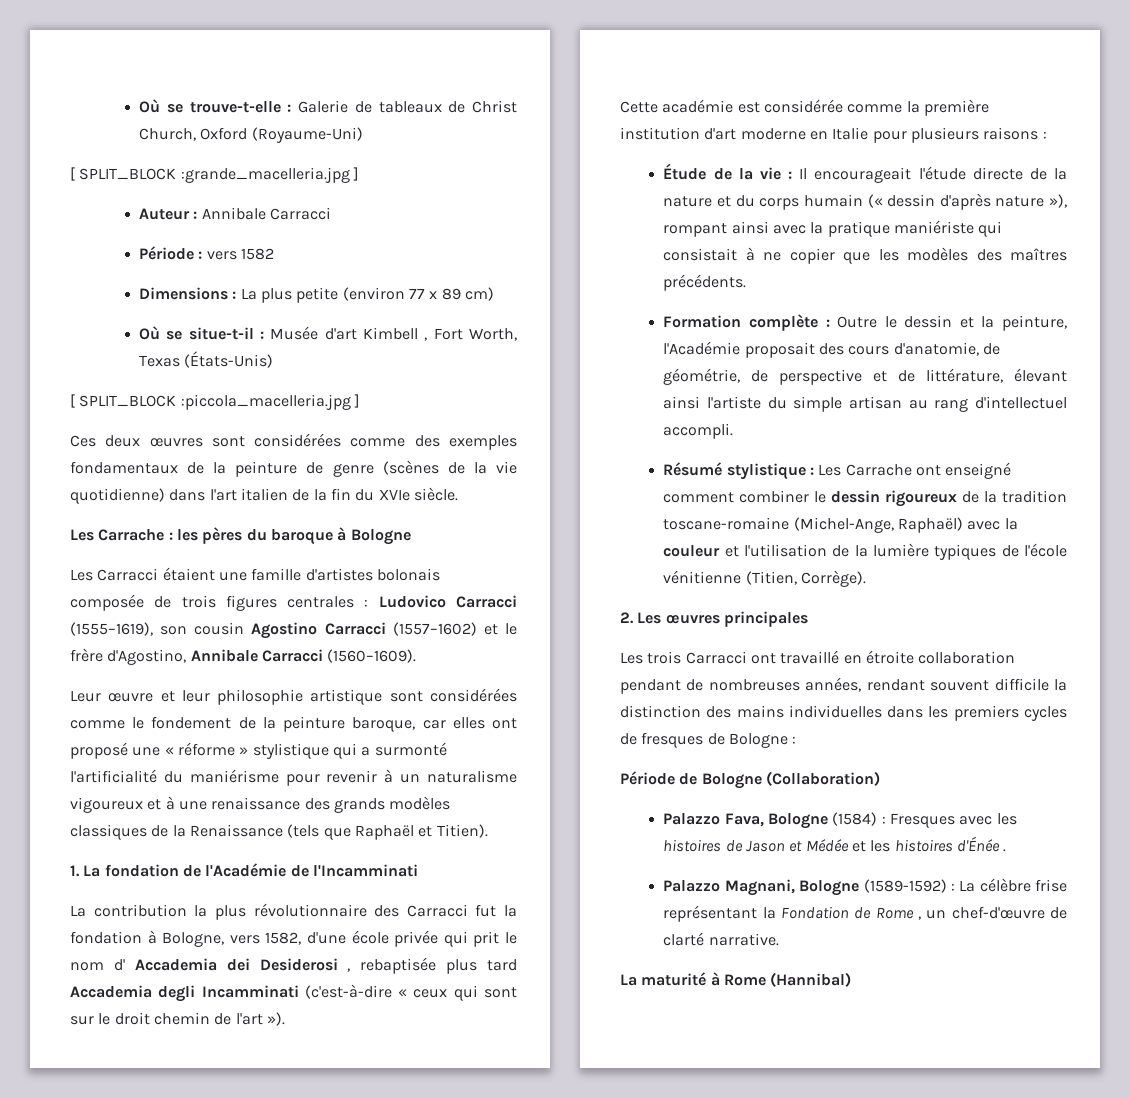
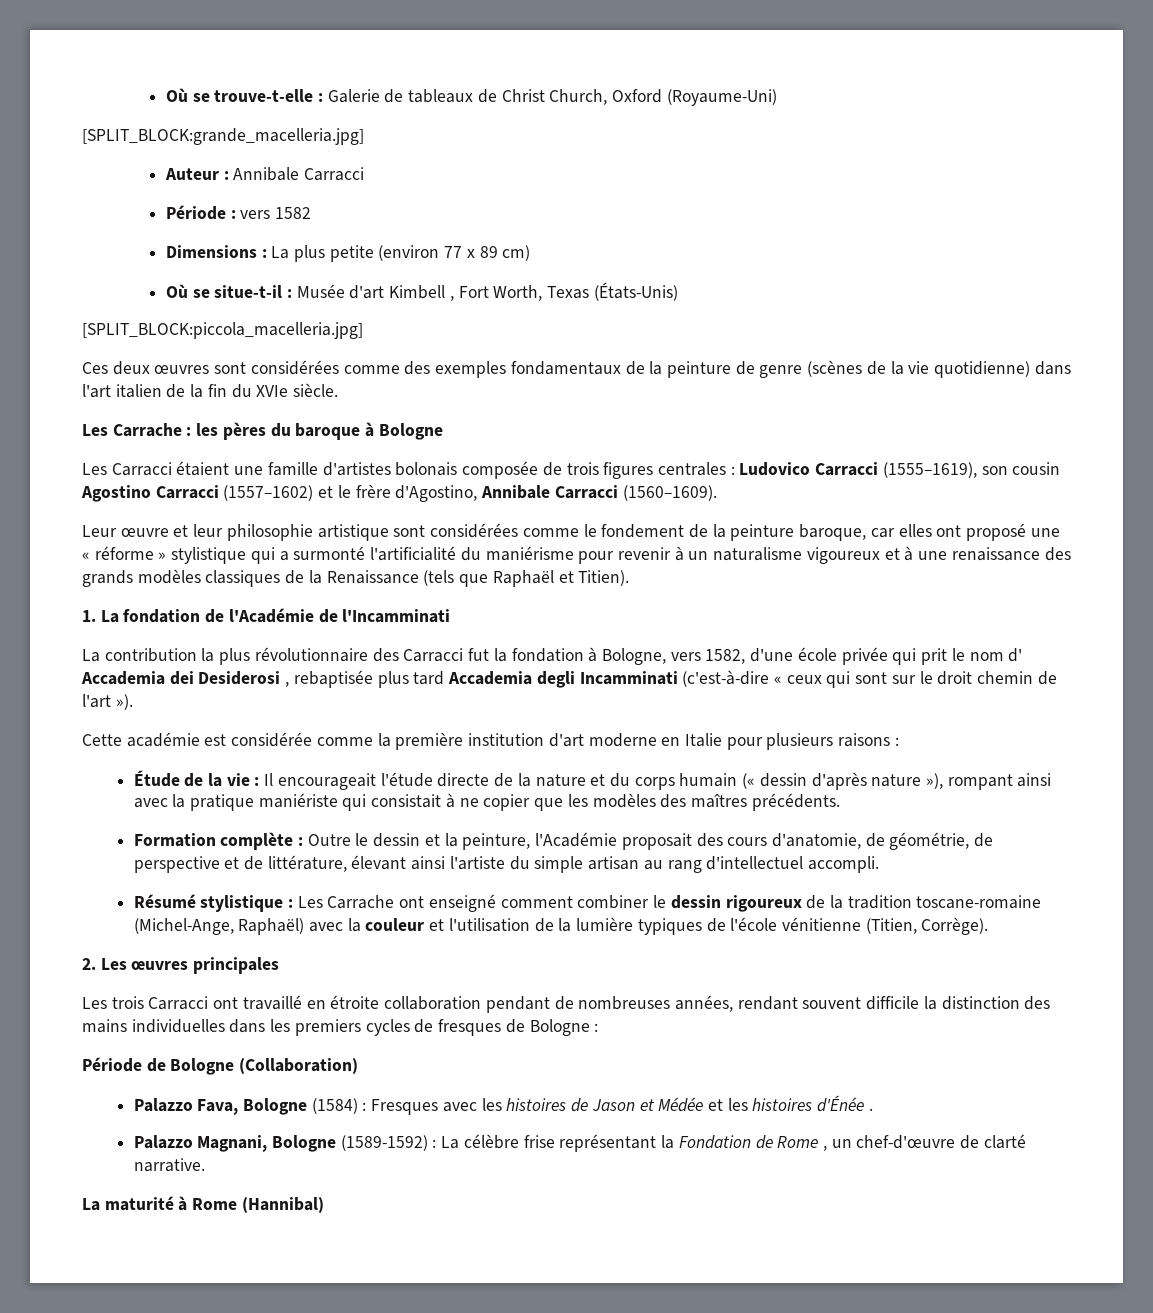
- [ SPLIT_BLOCK :grande_macelleria.jpg ]
+ [SPLIT_BLOCK:grande_macelleria.jpg]
- [ SPLIT_BLOCK :piccola_macelleria.jpg ]
+ [SPLIT_BLOCK:piccola_macelleria.jpg]

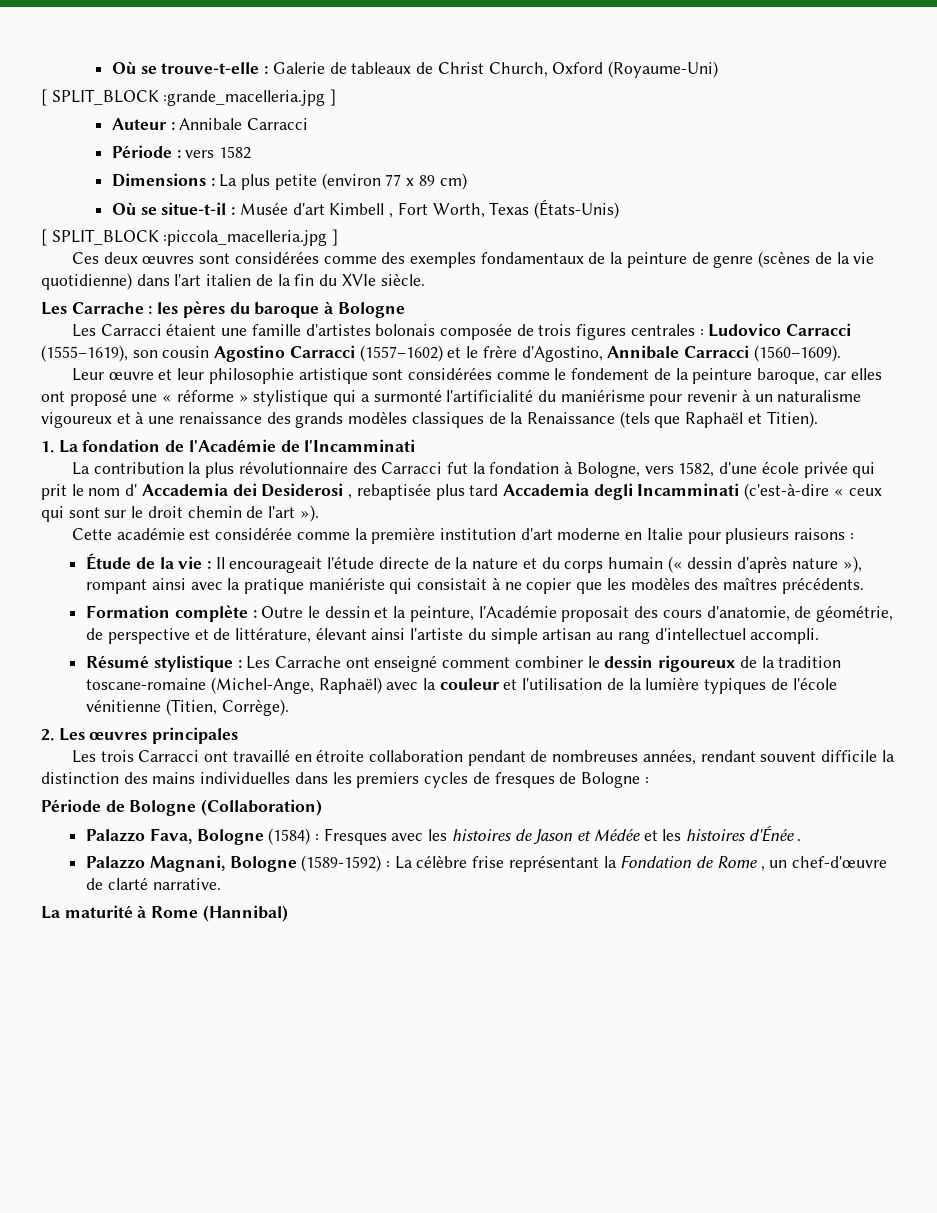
- [SPLIT_BLOCK:grande_macelleria.jpg]
+ [ SPLIT_BLOCK :grande_macelleria.jpg ]
- [SPLIT_BLOCK:piccola_macelleria.jpg]
+ [ SPLIT_BLOCK :piccola_macelleria.jpg ]

